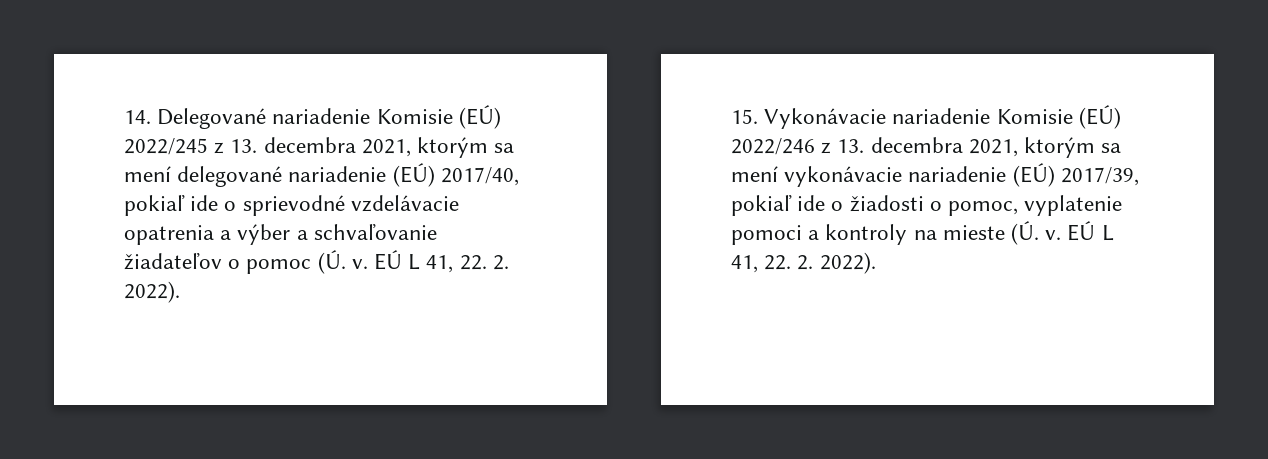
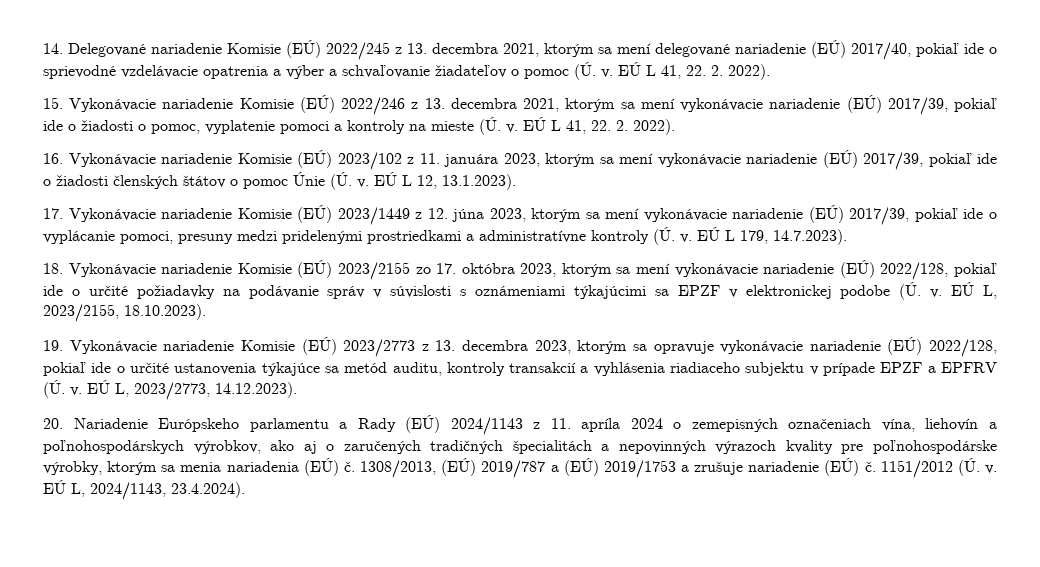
+ 16. Vykonávacie nariadenie Komisie (EÚ) 2023/102 z 11. januára 2023, ktorým sa mení vykonávacie nariadenie (EÚ) 2017/39, pokiaľ ide o žiadosti členských štátov o pomoc Únie (Ú. v. EÚ L 12, 13.1.2023).
+ 17. Vykonávacie nariadenie Komisie (EÚ) 2023/1449 z 12. júna 2023, ktorým sa mení vykonávacie nariadenie (EÚ) 2017/39, pokiaľ ide o vyplácanie pomoci, presuny medzi pridelenými prostriedkami a administratívne kontroly (Ú. v. EÚ L 179, 14.7.2023).
+ 18. Vykonávacie nariadenie Komisie (EÚ) 2023/2155 zo 17. októbra 2023, ktorým sa mení vykonávacie nariadenie (EÚ) 2022/128, pokiaľ ide o určité požiadavky na podávanie správ v súvislosti s oznámeniami týkajúcimi sa EPZF v elektronickej podobe (Ú. v. EÚ L, 2023/2155, 18.10.2023).
+ 19. Vykonávacie nariadenie Komisie (EÚ) 2023/2773 z 13. decembra 2023, ktorým sa opravuje vykonávacie nariadenie (EÚ) 2022/128, pokiaľ ide o určité ustanovenia týkajúce sa metód auditu, kontroly transakcií a vyhlásenia riadiaceho subjektu v prípade EPZF a EPFRV (Ú. v. EÚ L, 2023/2773, 14.12.2023).
+ 20. Nariadenie Európskeho parlamentu a Rady (EÚ) 2024/1143 z 11. apríla 2024 o zemepisných označeniach vína, liehovín a poľnohospodárskych výrobkov, ako aj o zaručených tradičných špecialitách a nepovinných výrazoch kvality pre poľnohospodárske výrobky, ktorým sa menia nariadenia (EÚ) č. 1308/2013, (EÚ) 2019/787 a (EÚ) 2019/1753 a zrušuje nariadenie (EÚ) č. 1151/2012 (Ú. v. EÚ L, 2024/1143, 23.4.2024).

